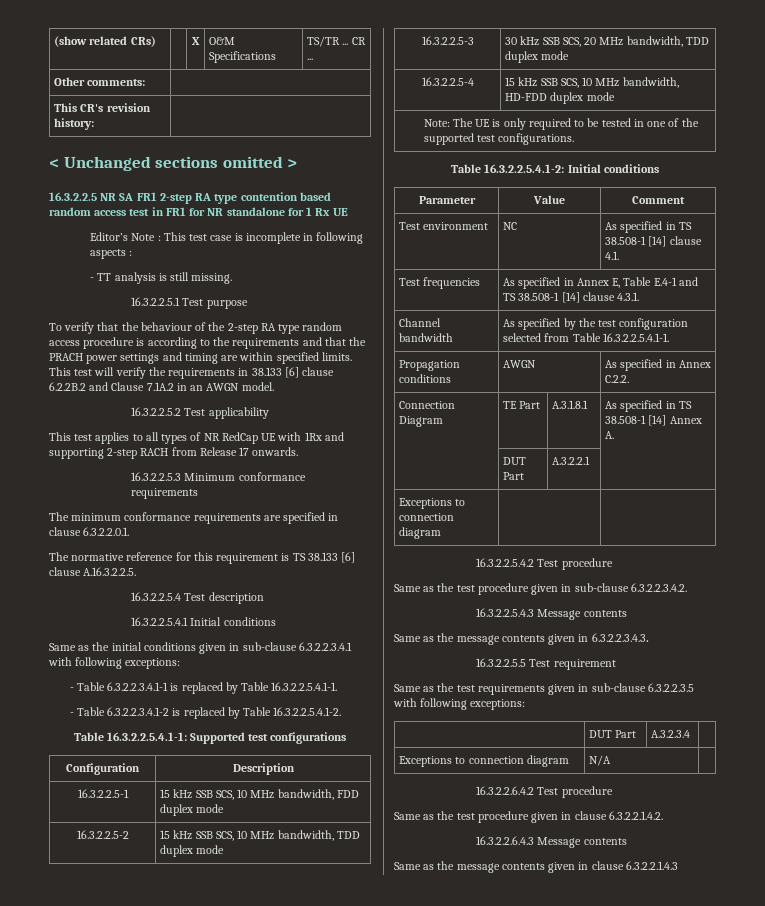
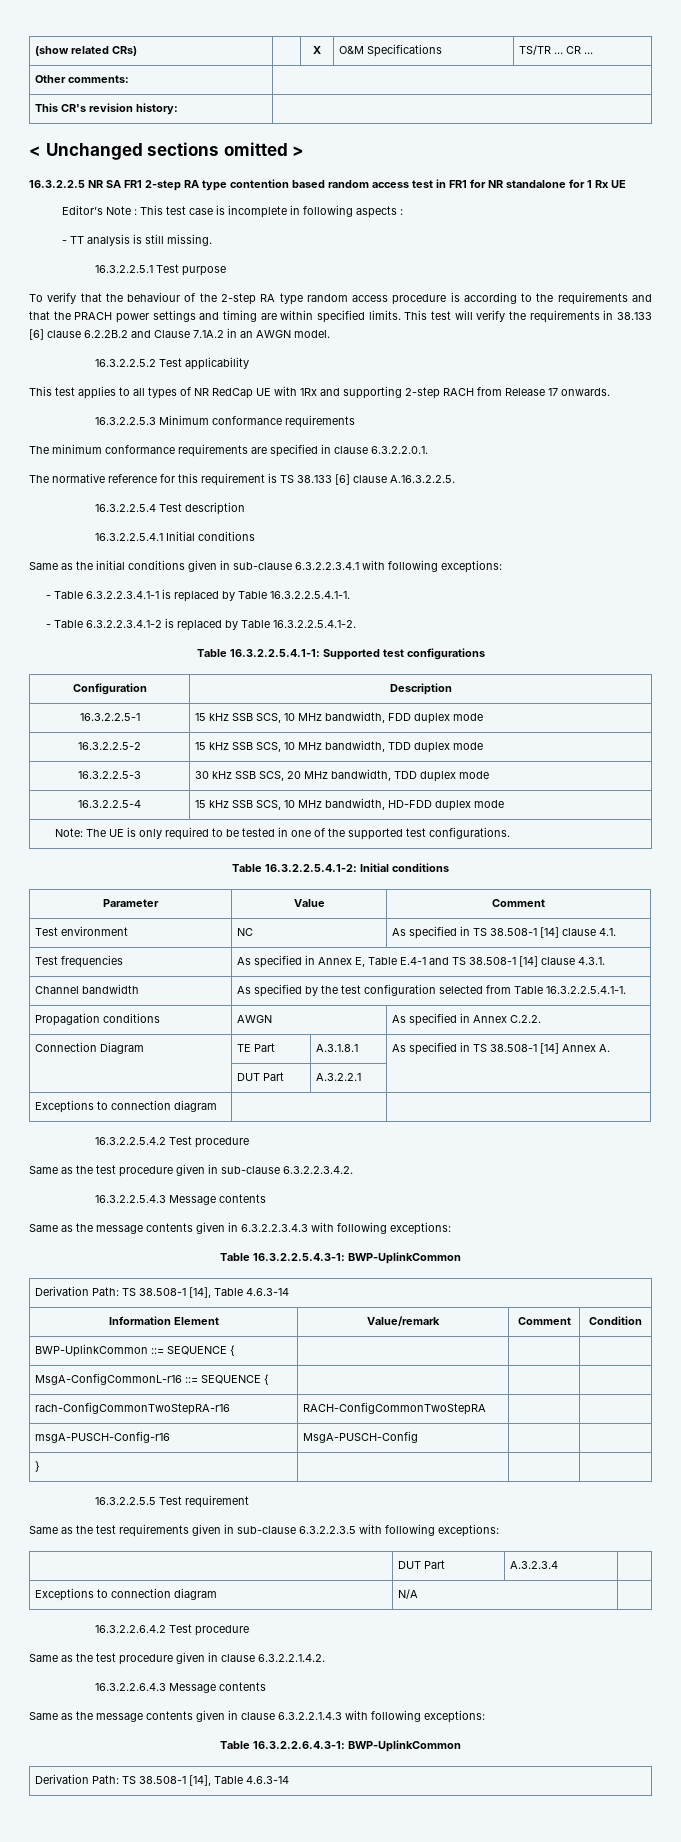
- Same as the message contents given in 6.3.2.2.3.4.3.
+ Same as the message contents given in 6.3.2.2.3.4.3 with following exceptions:
+ Table 16.3.2.2.5.4.3-1: BWP-UplinkCommon
+ Derivation Path: TS 38.508-1 [14], Table 4.6.3-14
+ Information Element | Value/remark | Comment | Condition
+ BWP-UplinkCommon ::= SEQUENCE { | | |
+ MsgA-ConfigCommonL-r16 ::= SEQUENCE { | | |
+ rach-ConfigCommonTwoStepRA-r16 | RACH-ConfigCommonTwoStepRA | |
+ msgA-PUSCH-Config-r16 | MsgA-PUSCH-Config | |
+ } | | |
- Same as the message contents given in clause 6.3.2.2.1.4.3
+ Same as the message contents given in clause 6.3.2.2.1.4.3 with following exceptions:
+ Table 16.3.2.2.6.4.3-1: BWP-UplinkCommon
+ Derivation Path: TS 38.508-1 [14], Table 4.6.3-14

